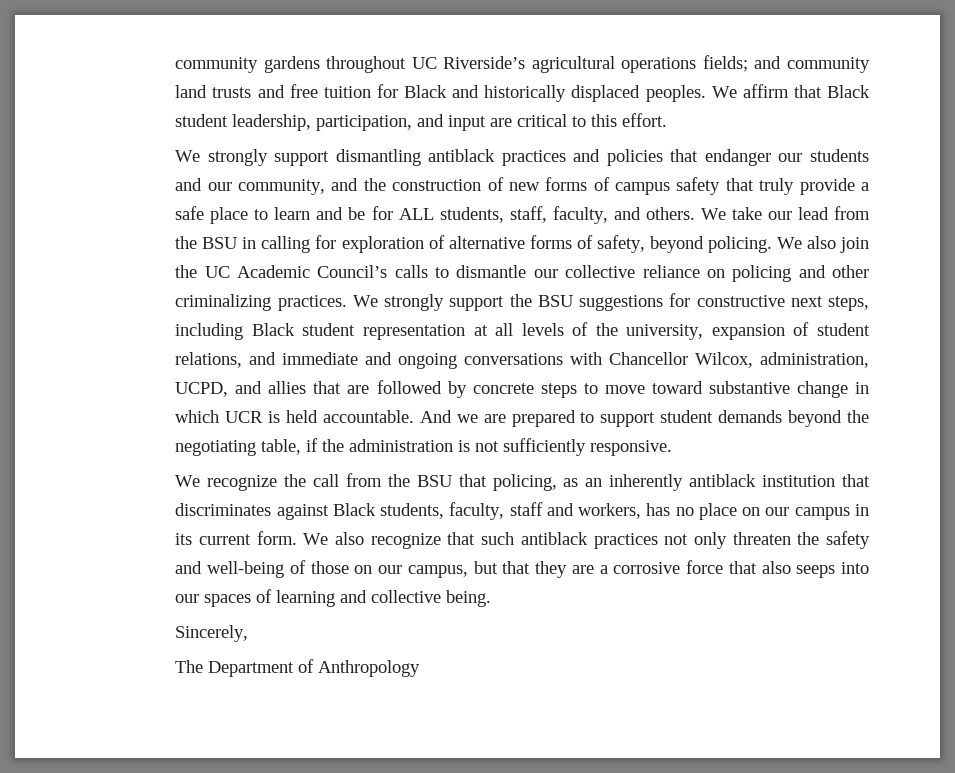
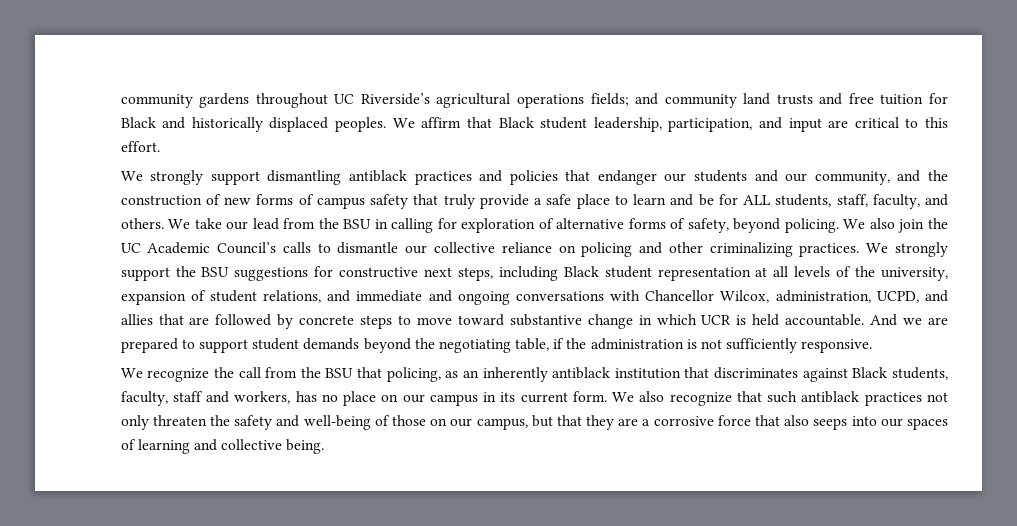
- Sincerely,
- The Department of Anthropology

